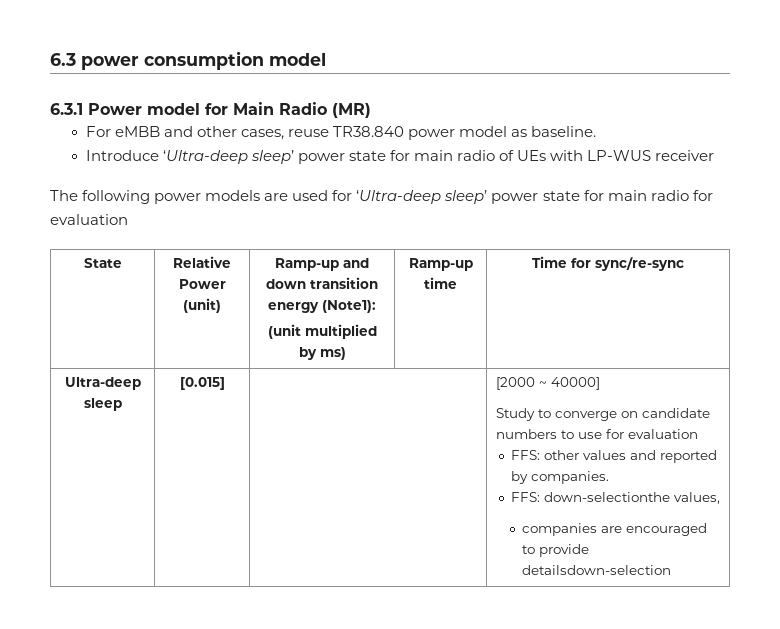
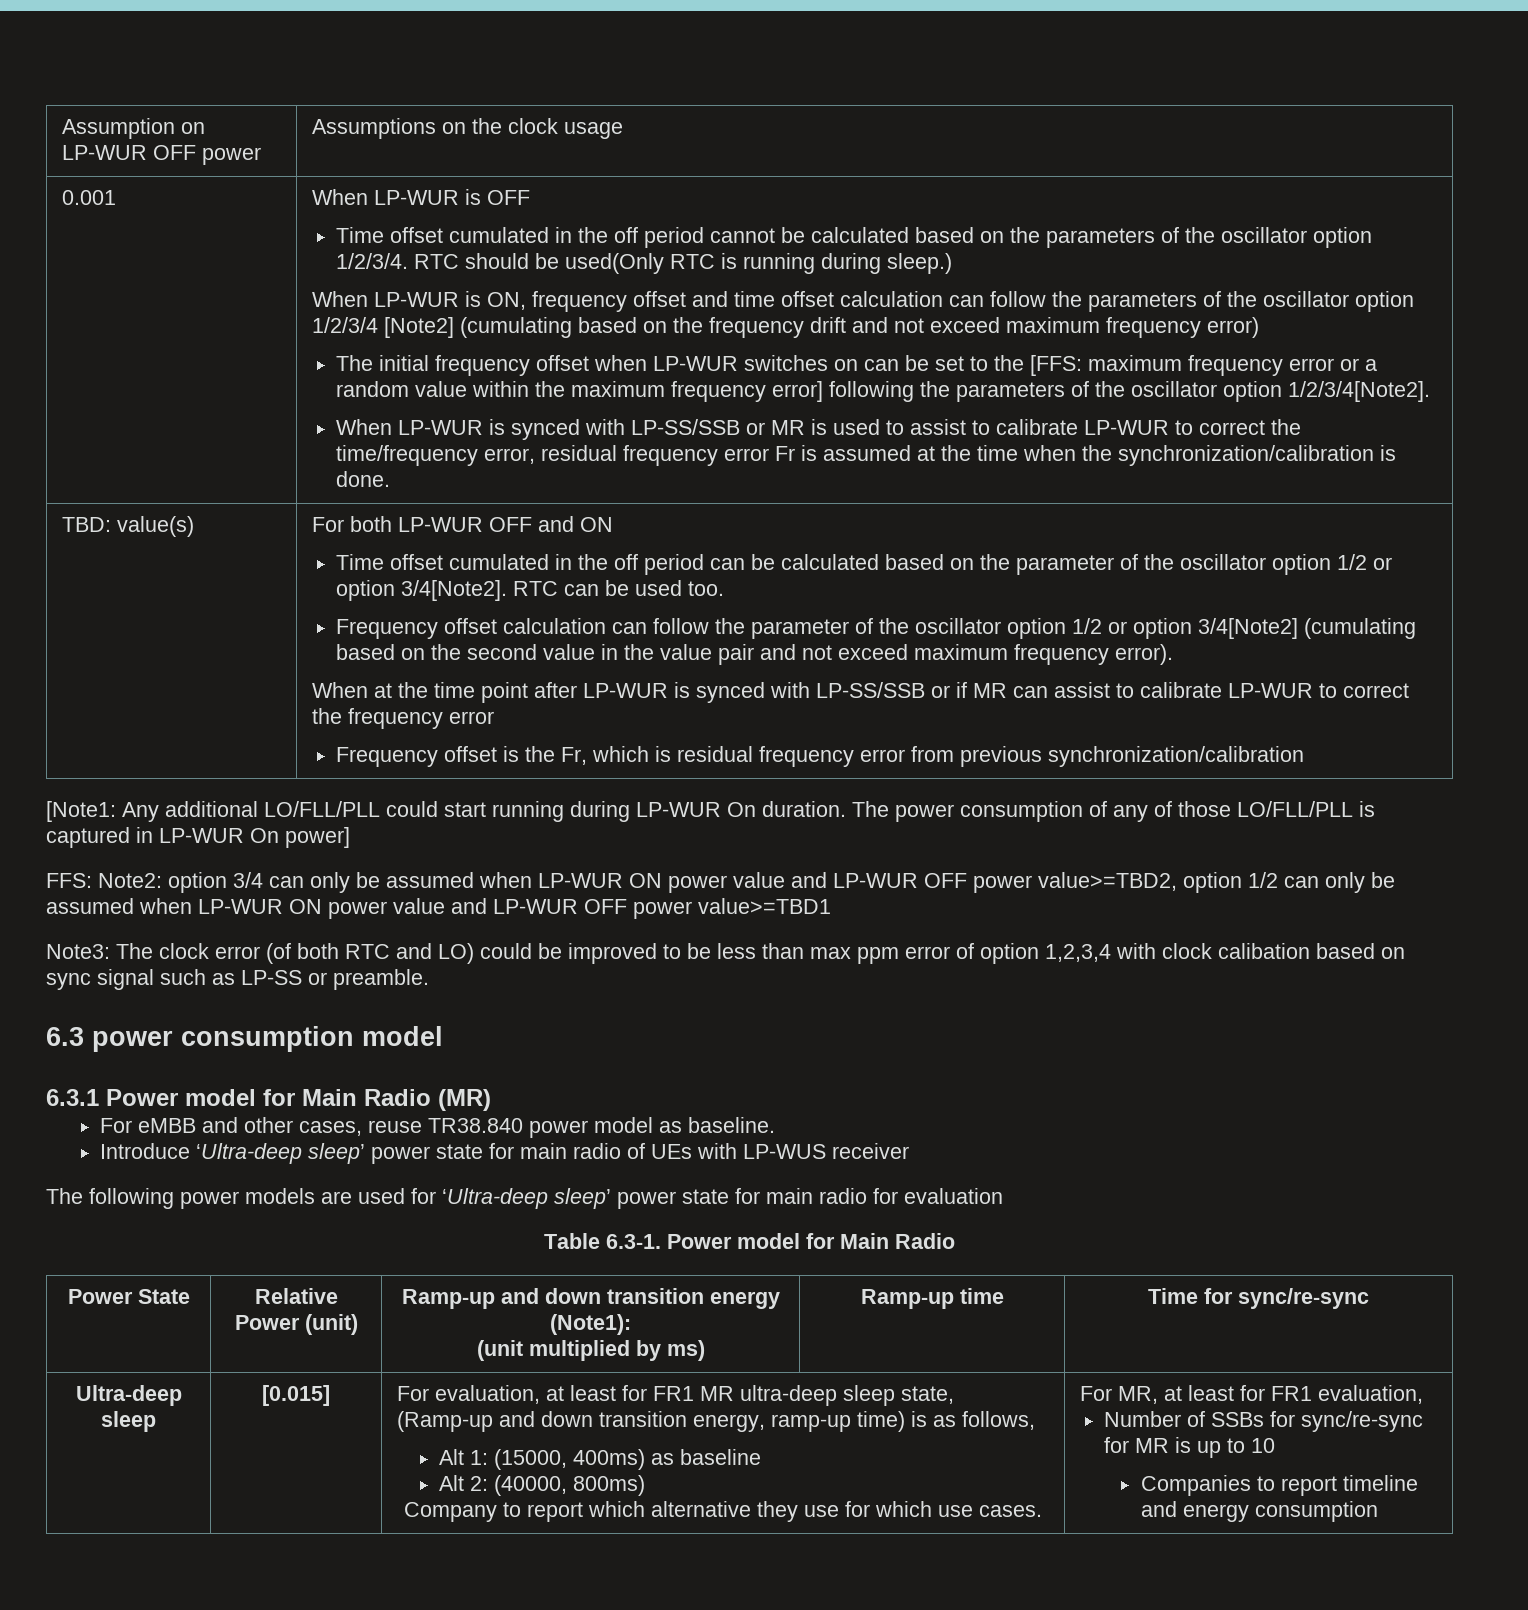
+ Assumption on LP-WUR OFF power | Assumptions on the clock usage
+ 0.001 | When LP-WUR is OFF
+ Time offset cumulated in the off period cannot be calculated based on the parameters of the oscillator option 1/2/3/4. RTC should be used(Only RTC is running during sleep.)
+ When LP-WUR is ON, frequency offset and time offset calculation can follow the parameters of the oscillator option 1/2/3/4 [Note2] (cumulating based on the frequency drift and not exceed maximum frequency error)
+ The initial frequency offset when LP-WUR switches on can be set to the [FFS: maximum frequency error or a random value within the maximum frequency error] following the parameters of the oscillator option 1/2/3/4[Note2].
+ When LP-WUR is synced with LP-SS/SSB or MR is used to assist to calibrate LP-WUR to correct the time/frequency error, residual frequency error Fr is assumed at the time when the synchronization/calibration is done.
+ TBD: value(s) | For both LP-WUR OFF and ON
+ Time offset cumulated in the off period can be calculated based on the parameter of the oscillator option 1/2 or option 3/4[Note2]. RTC can be used too.
+ Frequency offset calculation can follow the parameter of the oscillator option 1/2 or option 3/4[Note2] (cumulating based on the second value in the value pair and not exceed maximum frequency error).
+ When at the time point after LP-WUR is synced with LP-SS/SSB or if MR can assist to calibrate LP-WUR to correct the frequency error
+ Frequency offset is the Fr, which is residual frequency error from previous synchronization/calibration
+ [Note1: Any additional LO/FLL/PLL could start running during LP-WUR On duration. The power consumption of any of those LO/FLL/PLL is captured in LP-WUR On power]
+ FFS: Note2: option 3/4 can only be assumed when LP-WUR ON power value and LP-WUR OFF power value>=TBD2, option 1/2 can only be assumed when LP-WUR ON power value and LP-WUR OFF power value>=TBD1
+ Note3: The clock error (of both RTC and LO) could be improved to be less than max ppm error of option 1,2,3,4 with clock calibation based on sync signal such as LP-SS or preamble.
- State | Relative Power (unit) | Ramp-up and down transition energy (Note1):
+ Table 6.3-1. Power model for Main Radio
+ Power State | Relative Power (unit) | Ramp-up and down transition energy (Note1):
- [2000 ~ 40000]
- Study to converge on candidate numbers to use for evaluation
- FFS: other values and reported by companies.
- FFS: down-selectionthe values,
- companies are encouraged to provide detailsdown-selection
+ For evaluation, at least for FR1 MR ultra-deep sleep state, (Ramp-up and down transition energy, ramp-up time) is as follows,
+ Alt 1: (15000, 400ms) as baseline
+ Alt 2: (40000, 800ms)
+ Company to report which alternative they use for which use cases. | For MR, at least for FR1 evaluation,
+ Number of SSBs for sync/re-sync for MR is up to 10
+ Companies to report timeline and energy consumption

